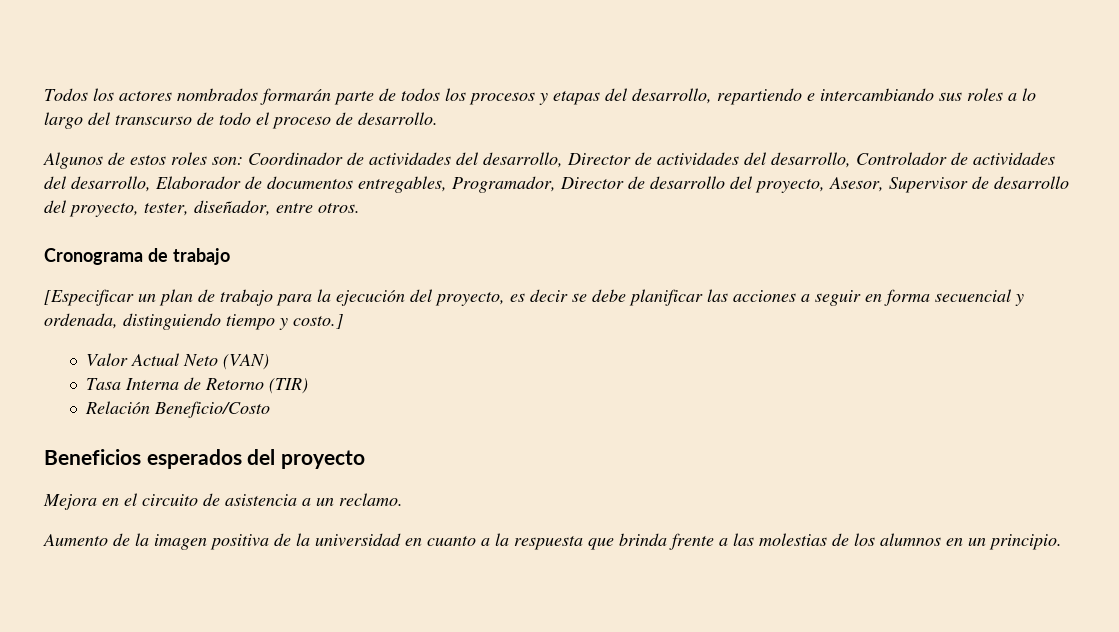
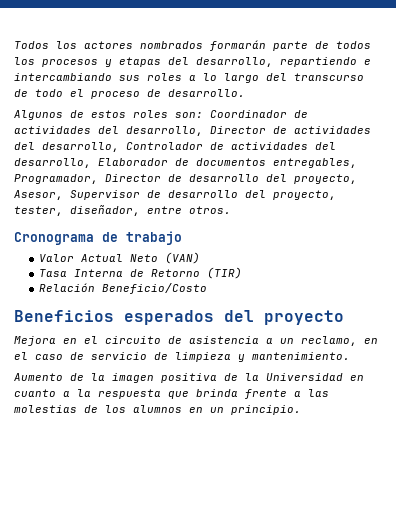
- [Especificar un plan de trabajo para la ejecución del proyecto, es decir se debe planificar las acciones a seguir en forma secuencial y ordenada, distinguiendo tiempo y costo.]
- Mejora en el circuito de asistencia a un reclamo.
+ Mejora en el circuito de asistencia a un reclamo, en el caso de servicio de limpieza y mantenimiento.
- Aumento de la imagen positiva de la universidad en cuanto a la respuesta que brinda frente a las molestias de los alumnos en un principio.
+ Aumento de la imagen positiva de la Universidad en cuanto a la respuesta que brinda frente a las molestias de los alumnos en un principio.

